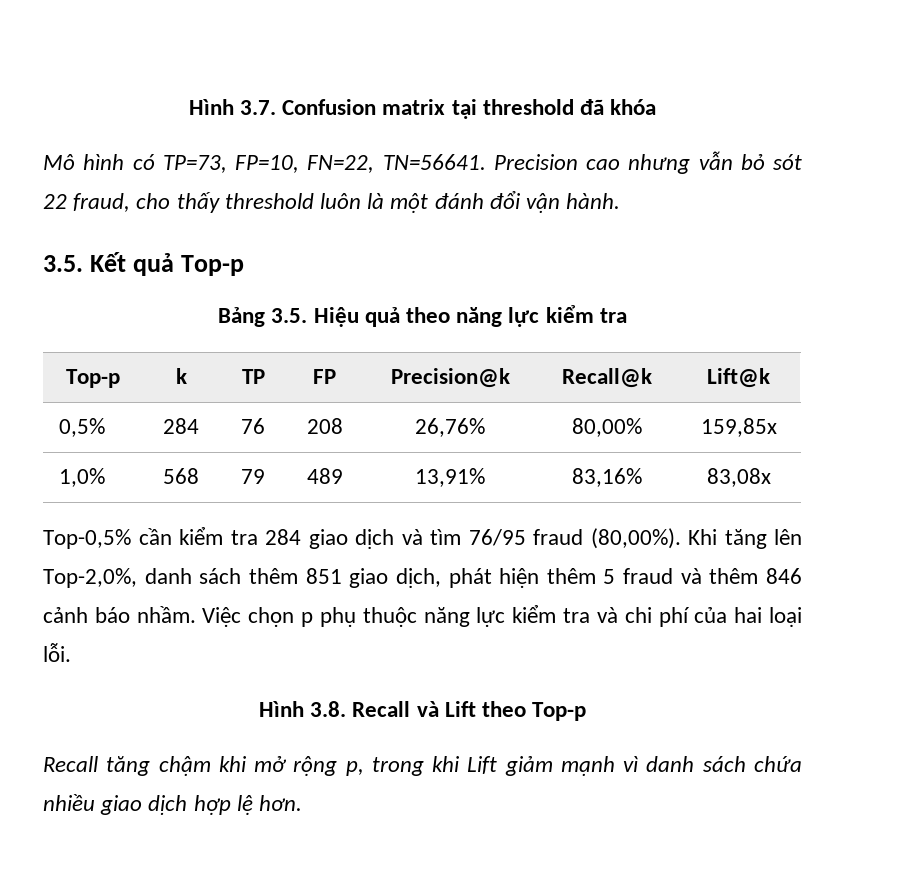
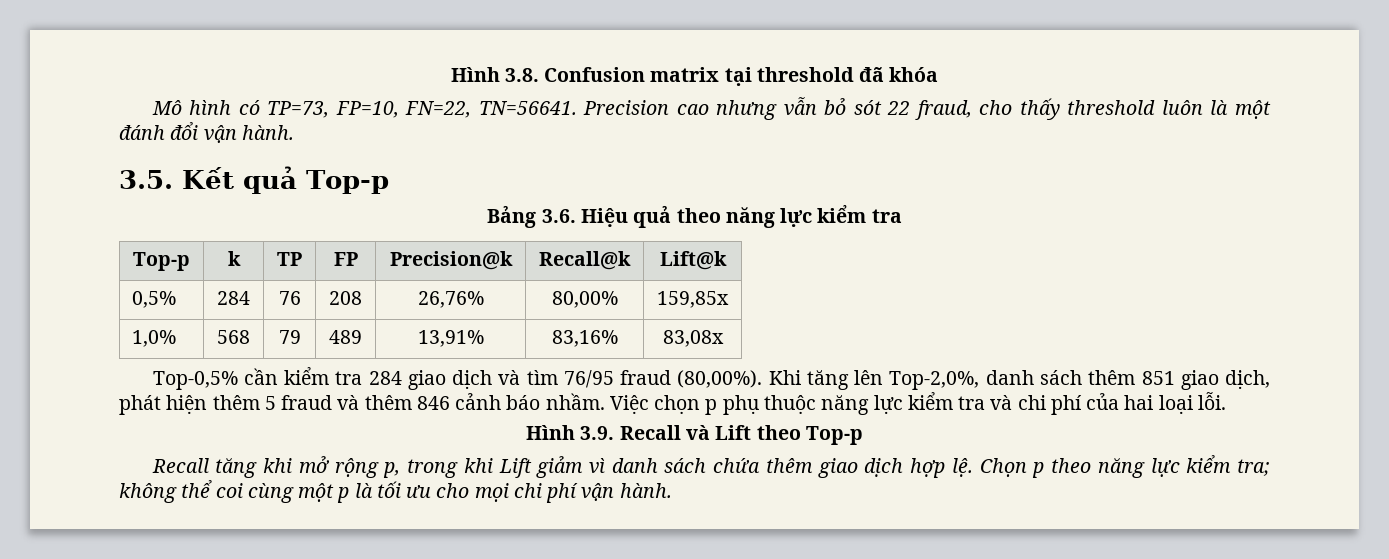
- Hình 3.7. Confusion matrix tại threshold đã khóa
+ Hình 3.8. Confusion matrix tại threshold đã khóa
- Bảng 3.5. Hiệu quả theo năng lực kiểm tra
+ Bảng 3.6. Hiệu quả theo năng lực kiểm tra
- Hình 3.8. Recall và Lift theo Top-p
+ Hình 3.9. Recall và Lift theo Top-p
- Recall tăng chậm khi mở rộng p, trong khi Lift giảm mạnh vì danh sách chứa nhiều giao dịch hợp lệ hơn.
+ Recall tăng khi mở rộng p, trong khi Lift giảm vì danh sách chứa thêm giao dịch hợp lệ. Chọn p theo năng lực kiểm tra; không thể coi cùng một p là tối ưu cho mọi chi phí vận hành.

